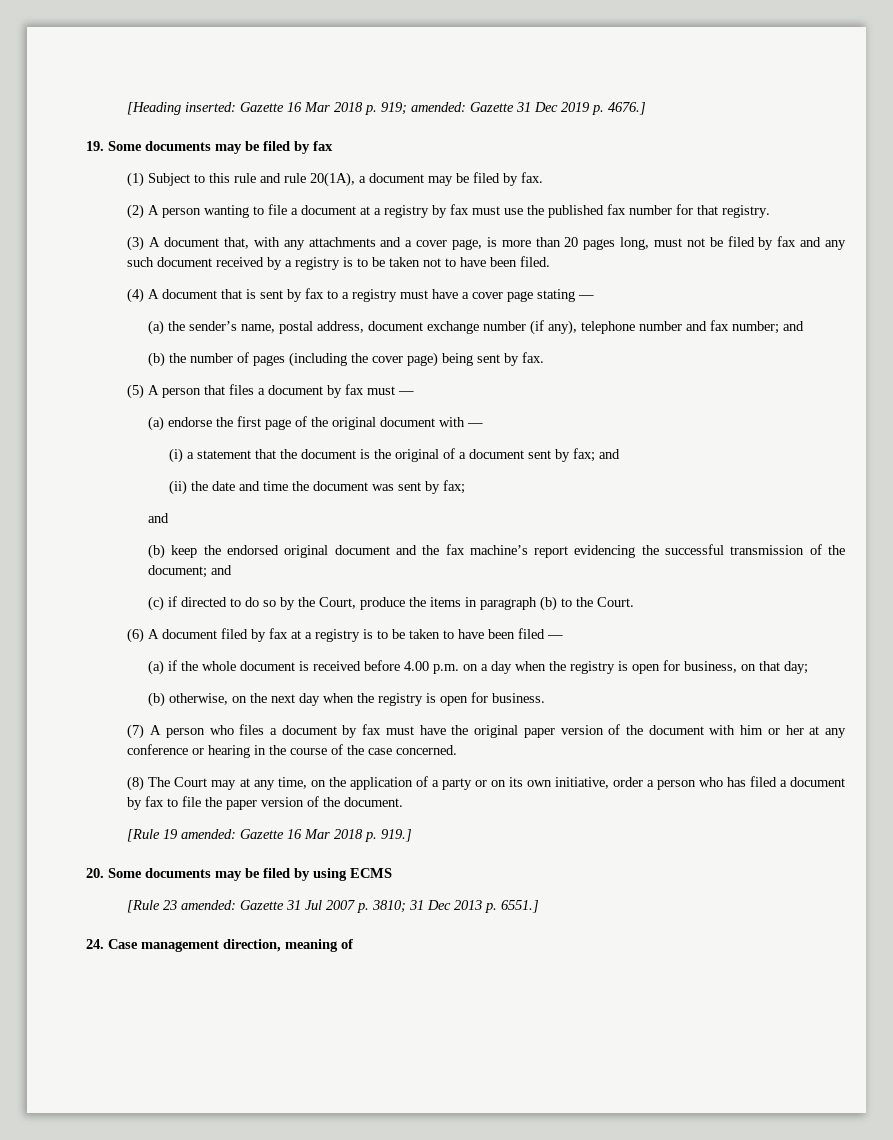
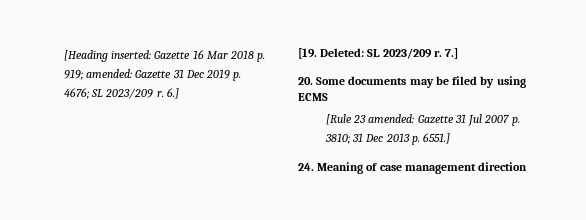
- [Heading inserted: Gazette 16 Mar 2018 p. 919; amended: Gazette 31 Dec 2019 p. 4676.]
- 19. Some documents may be filed by fax
- (1) Subject to this rule and rule 20(1A), a document may be filed by fax.
- (2) A person wanting to file a document at a registry by fax must use the published fax number for that registry.
- (3) A document that, with any attachments and a cover page, is more than 20 pages long, must not be filed by fax and any such document received by a registry is to be taken not to have been filed.
- (4) A document that is sent by fax to a registry must have a cover page stating —
- (a) the sender’s name, postal address, document exchange number (if any), telephone number and fax number; and
- (b) the number of pages (including the cover page) being sent by fax.
- (5) A person that files a document by fax must —
- (a) endorse the first page of the original document with —
- (i) a statement that the document is the original of a document sent by fax; and
- (ii) the date and time the document was sent by fax;
- and
- (b) keep the endorsed original document and the fax machine’s report evidencing the successful transmission of the document; and
- (c) if directed to do so by the Court, produce the items in paragraph (b) to the Court.
- (6) A document filed by fax at a registry is to be taken to have been filed —
- (a) if the whole document is received before 4.00 p.m. on a day when the registry is open for business, on that day;
- (b) otherwise, on the next day when the registry is open for business.
- (7) A person who files a document by fax must have the original paper version of the document with him or her at any conference or hearing in the course of the case concerned.
- (8) The Court may at any time, on the application of a party or on its own initiative, order a person who has filed a document by fax to file the paper version of the document.
- [Rule 19 amended: Gazette 16 Mar 2018 p. 919.]
+ [Heading inserted: Gazette 16 Mar 2018 p. 919; amended: Gazette 31 Dec 2019 p. 4676; SL 2023/209 r. 6.]
+ [19. Deleted: SL 2023/209 r. 7.]
- 24. Case management direction, meaning of
+ 24. Meaning of case management direction

